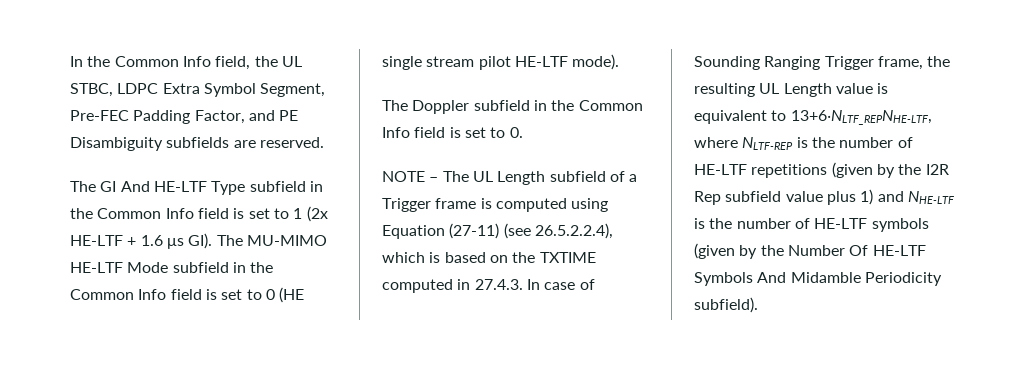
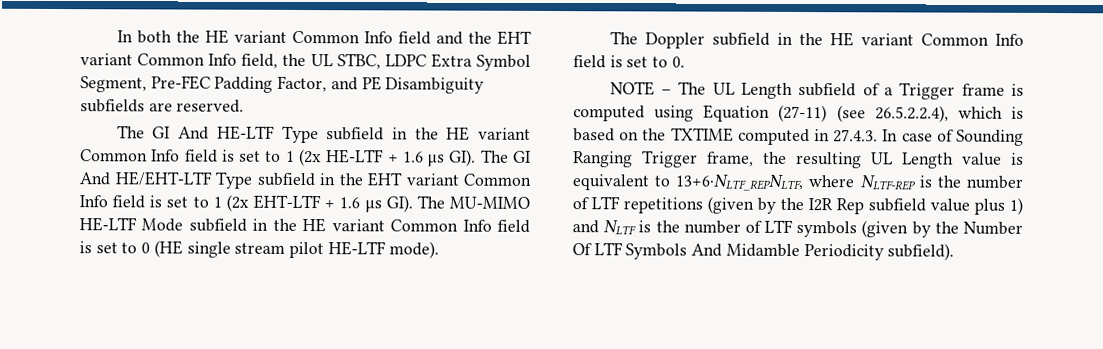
- In the Common Info field, the UL STBC, LDPC Extra Symbol Segment, Pre-FEC Padding Factor, and PE Disambiguity subfields are reserved.
+ In both the HE variant Common Info field and the EHT variant Common Info field, the UL STBC, LDPC Extra Symbol Segment, Pre-FEC Padding Factor, and PE Disambiguity subfields are reserved.
- The GI And HE-LTF Type subfield in the Common Info field is set to 1 (2x HE-LTF + 1.6 μs GI). The MU-MIMO HE-LTF Mode subfield in the Common Info field is set to 0 (HE single stream pilot HE-LTF mode).
+ The GI And HE-LTF Type subfield in the HE variant Common Info field is set to 1 (2x HE-LTF + 1.6 μs GI). The GI And HE/EHT-LTF Type subfield in the EHT variant Common Info field is set to 1 (2x EHT-LTF + 1.6 μs GI). The MU-MIMO HE-LTF Mode subfield in the HE variant Common Info field is set to 0 (HE single stream pilot HE-LTF mode).
- The Doppler subfield in the Common Info field is set to 0.
+ The Doppler subfield in the HE variant Common Info field is set to 0.
- NOTE – The UL Length subfield of a Trigger frame is computed using Equation (27-11) (see 26.5.2.2.4), which is based on the TXTIME computed in 27.4.3. In case of Sounding Ranging Trigger frame, the resulting UL Length value is equivalent to 13+6‧NLTF_REPNHE-LTF, where NLTF-REP is the number of HE-LTF repetitions (given by the I2R Rep subfield value plus 1) and NHE-LTF is the number of HE-LTF symbols (given by the Number Of HE-LTF Symbols And Midamble Periodicity subfield).
+ NOTE – The UL Length subfield of a Trigger frame is computed using Equation (27-11) (see 26.5.2.2.4), which is based on the TXTIME computed in 27.4.3. In case of Sounding Ranging Trigger frame, the resulting UL Length value is equivalent to 13+6‧NLTF_REPNLTF, where NLTF-REP is the number of LTF repetitions (given by the I2R Rep subfield value plus 1) and NLTF is the number of LTF symbols (given by the Number Of LTF Symbols And Midamble Periodicity subfield).

